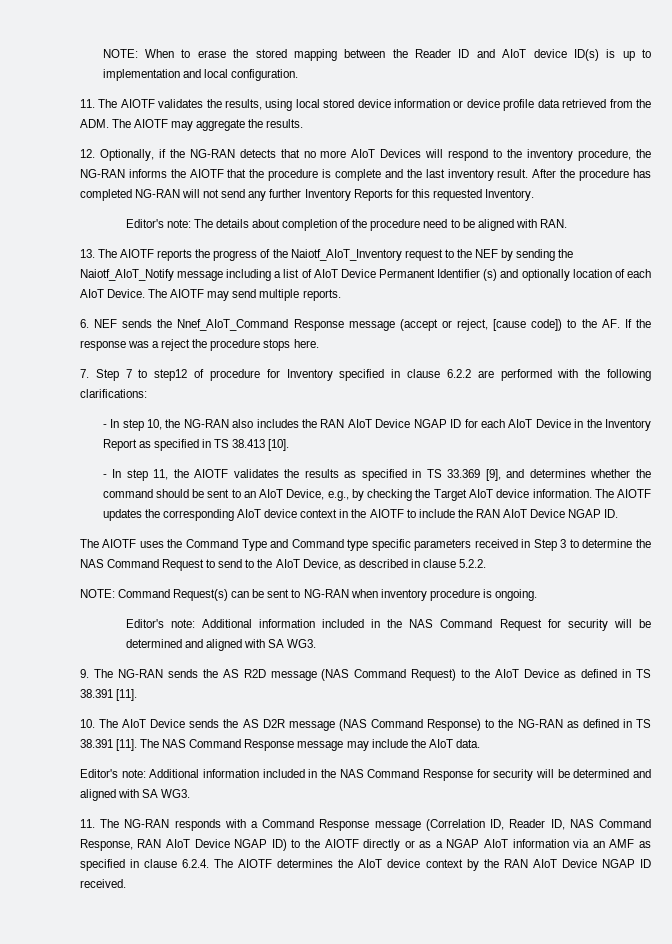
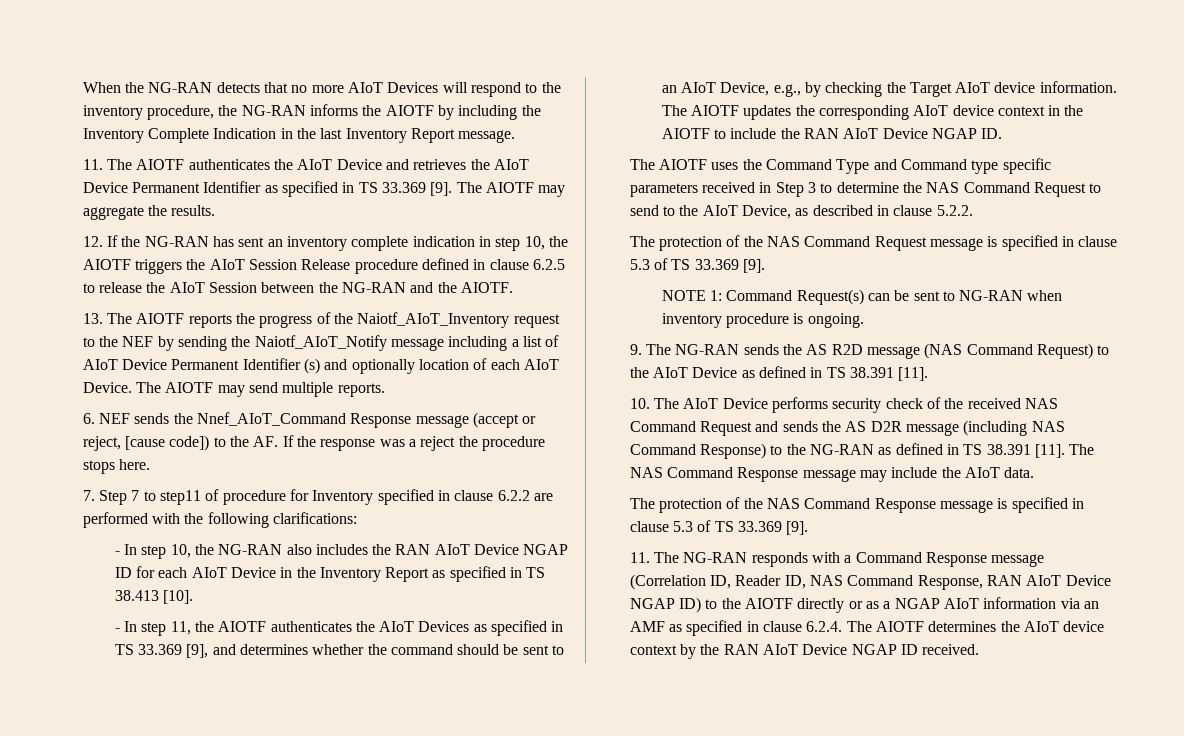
- NOTE: When to erase the stored mapping between the Reader ID and AIoT device ID(s) is up to implementation and local configuration.
- 11. The AIOTF validates the results, using local stored device information or device profile data retrieved from the ADM. The AIOTF may aggregate the results.
- 12. Optionally, if the NG-RAN detects that no more AIoT Devices will respond to the inventory procedure, the NG-RAN informs the AIOTF that the procedure is complete and the last inventory result. After the procedure has completed NG-RAN will not send any further Inventory Reports for this requested Inventory.
- Editor's note: The details about completion of the procedure need to be aligned with RAN.
+ When the NG-RAN detects that no more AIoT Devices will respond to the inventory procedure, the NG-RAN informs the AIOTF by including the Inventory Complete Indication in the last Inventory Report message.
+ 11. The AIOTF authenticates the AIoT Device and retrieves the AIoT Device Permanent Identifier as specified in TS 33.369 [9]. The AIOTF may aggregate the results.
+ 12. If the NG-RAN has sent an inventory complete indication in step 10, the AIOTF triggers the AIoT Session Release procedure defined in clause 6.2.5 to release the AIoT Session between the NG-RAN and the AIOTF.
- 7. Step 7 to step12 of procedure for Inventory specified in clause 6.2.2 are performed with the following clarifications:
+ 7. Step 7 to step11 of procedure for Inventory specified in clause 6.2.2 are performed with the following clarifications:
- - In step 11, the AIOTF validates the results as specified in TS 33.369 [9], and determines whether the command should be sent to an AIoT Device, e.g., by checking the Target AIoT device information.
+ - In step 11, the AIOTF authenticates the AIoT Devices as specified in TS 33.369 [9], and determines whether the command should be sent to an AIoT Device, e.g., by checking the Target AIoT device information.
- NOTE: Command Request(s) can be sent to NG-RAN when inventory procedure is ongoing.
+ The protection of the NAS Command Request message is specified in clause 5.3 of TS 33.369 [9].
+ NOTE 1: Command Request(s) can be sent to NG-RAN when inventory procedure is ongoing.
- Editor's note: Additional information included in the NAS Command Request for security will be determined and aligned with SA WG3.
- 10. The AIoT Device sends the AS D2R message (NAS Command Response) to the NG-RAN as defined in TS 38.391 [11].
+ 10. The AIoT Device performs security check of the received NAS Command Request and sends the AS D2R message (including NAS Command Response) to the NG-RAN as defined in TS 38.391 [11].
- Editor's note: Additional information included in the NAS Command Response for security will be determined and aligned with SA WG3.
+ The protection of the NAS Command Response message is specified in clause 5.3 of TS 33.369 [9].

